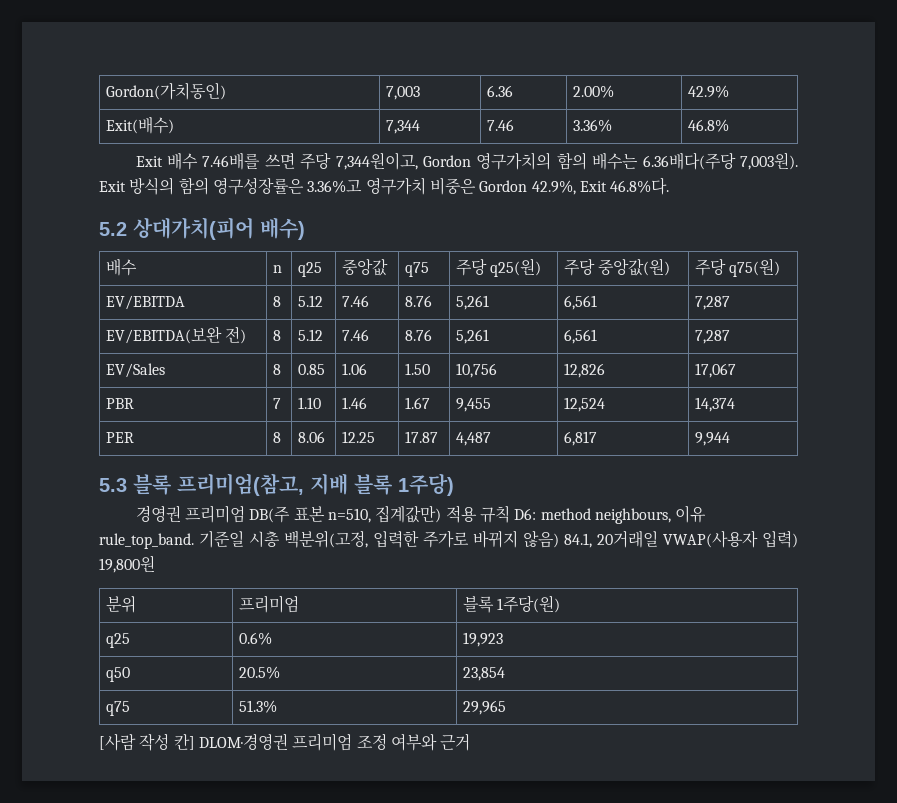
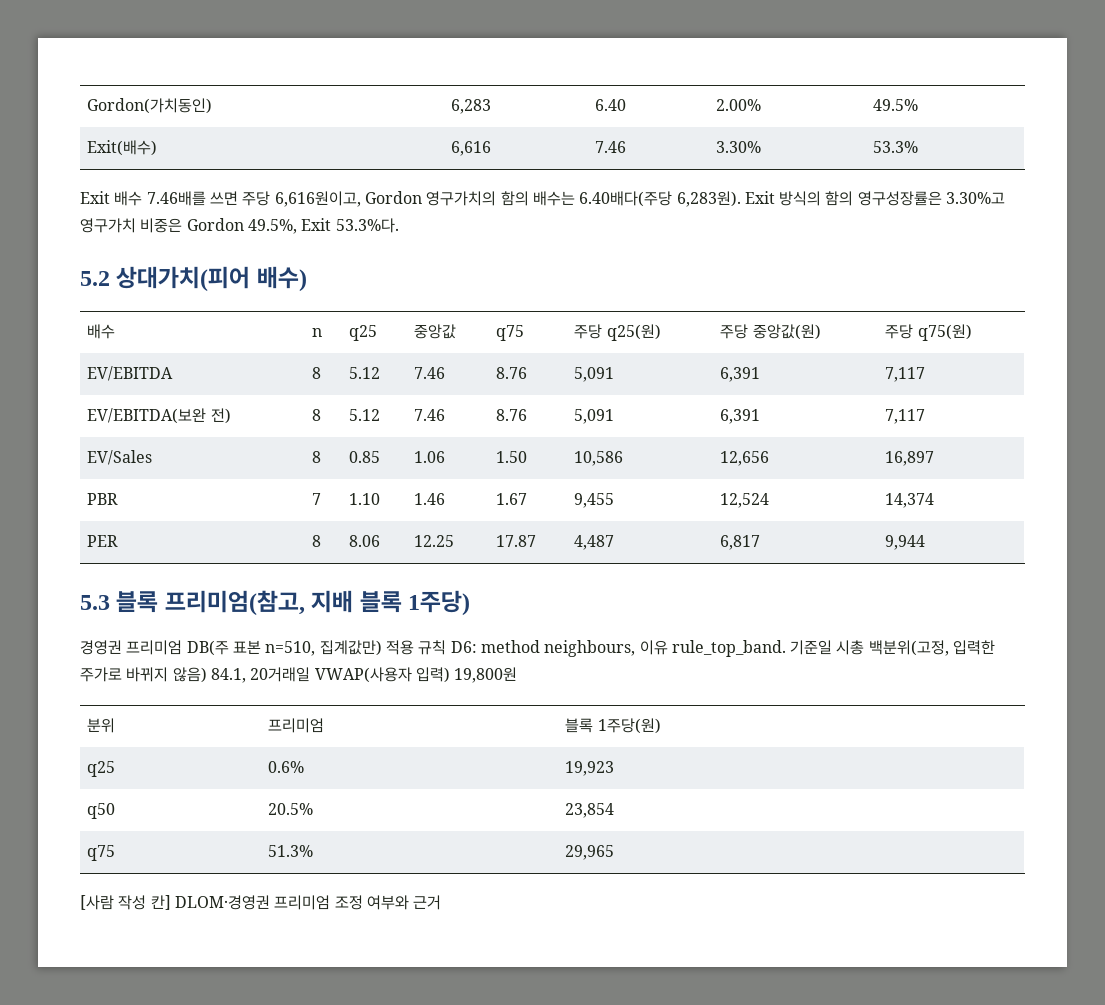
- Gordon(가치동인) | 7,003 | 6.36 | 2.00% | 42.9%
+ Gordon(가치동인) | 6,283 | 6.40 | 2.00% | 49.5%
- Exit(배수) | 7,344 | 7.46 | 3.36% | 46.8%
+ Exit(배수) | 6,616 | 7.46 | 3.30% | 53.3%
- Exit 배수 7.46배를 쓰면 주당 7,344원이고, Gordon 영구가치의 함의 배수는 6.36배다(주당 7,003원).
+ Exit 배수 7.46배를 쓰면 주당 6,616원이고, Gordon 영구가치의 함의 배수는 6.40배다(주당 6,283원).
- Exit 방식의 함의 영구성장률은 3.36%고 영구가치 비중은 Gordon 42.9%, Exit 46.8%다.
+ Exit 방식의 함의 영구성장률은 3.30%고 영구가치 비중은 Gordon 49.5%, Exit 53.3%다.
- EV/EBITDA | 8 | 5.12 | 7.46 | 8.76 | 5,261 | 6,561 | 7,287
+ EV/EBITDA | 8 | 5.12 | 7.46 | 8.76 | 5,091 | 6,391 | 7,117
- EV/EBITDA(보완 전) | 8 | 5.12 | 7.46 | 8.76 | 5,261 | 6,561 | 7,287
+ EV/EBITDA(보완 전) | 8 | 5.12 | 7.46 | 8.76 | 5,091 | 6,391 | 7,117
- EV/Sales | 8 | 0.85 | 1.06 | 1.50 | 10,756 | 12,826 | 17,067
+ EV/Sales | 8 | 0.85 | 1.06 | 1.50 | 10,586 | 12,656 | 16,897

